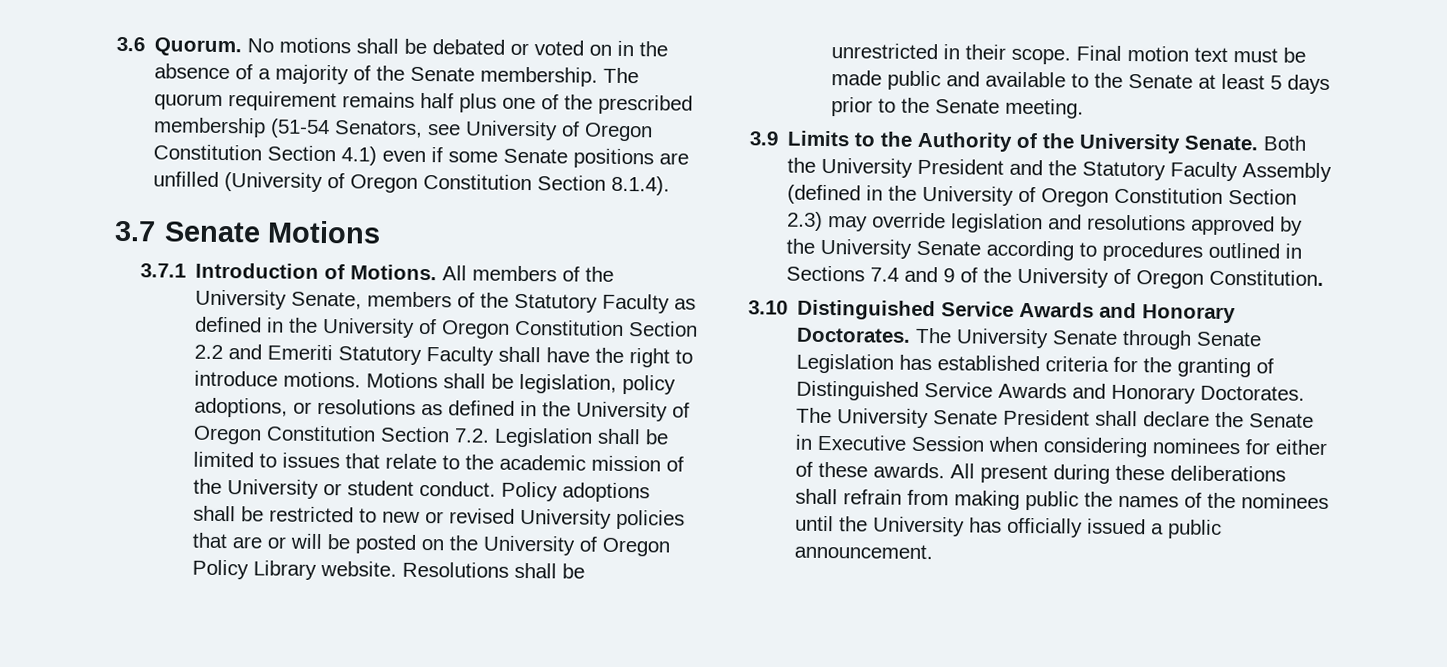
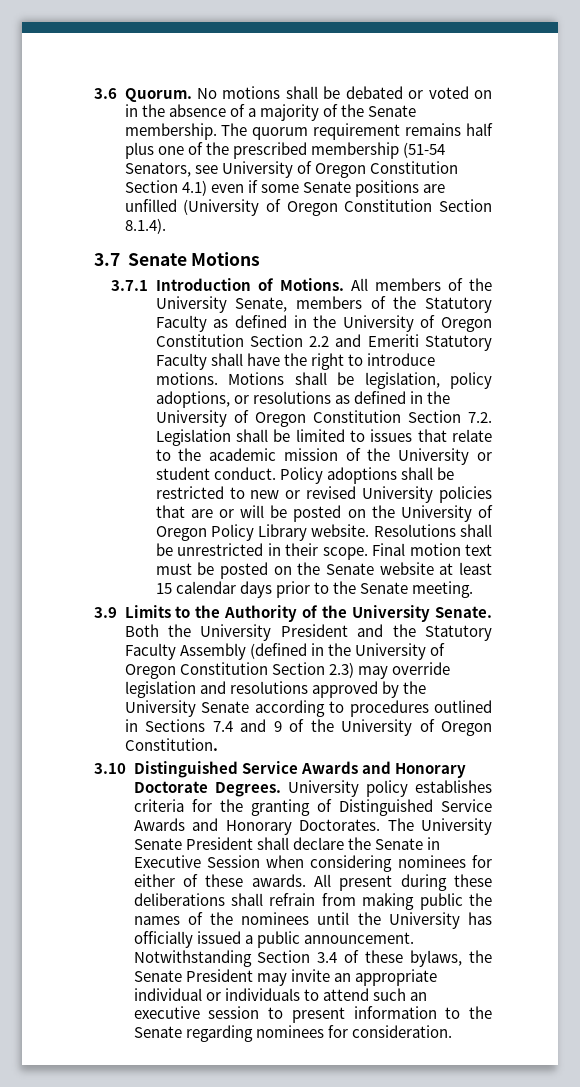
- Final motion text must be made public and available to the Senate at least 5 days prior to the Senate meeting.
+ Final motion text must be posted on the Senate website at least 15 calendar days prior to the Senate meeting.
- 3.10 Distinguished Service Awards and Honorary Doctorates. The University Senate through Senate Legislation has established criteria for the granting of Distinguished Service Awards and Honorary Doctorates.
+ 3.10 Distinguished Service Awards and Honorary Doctorate Degrees. University policy establishes criteria for the granting of Distinguished Service Awards and Honorary Doctorates.
+ Notwithstanding Section 3.4 of these bylaws, the Senate President may invite an appropriate individual or individuals to attend such an executive session to present information to the Senate regarding nominees for consideration.

